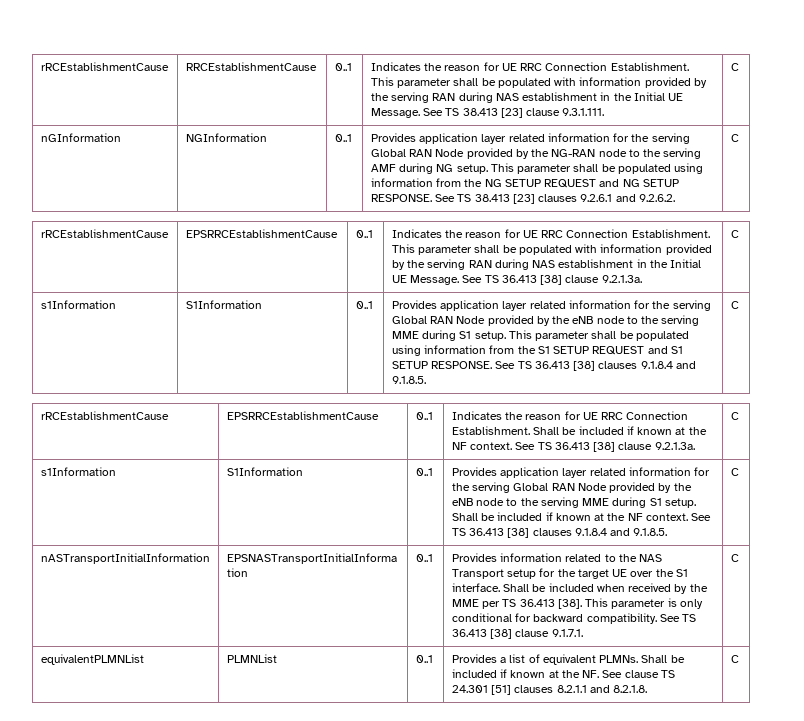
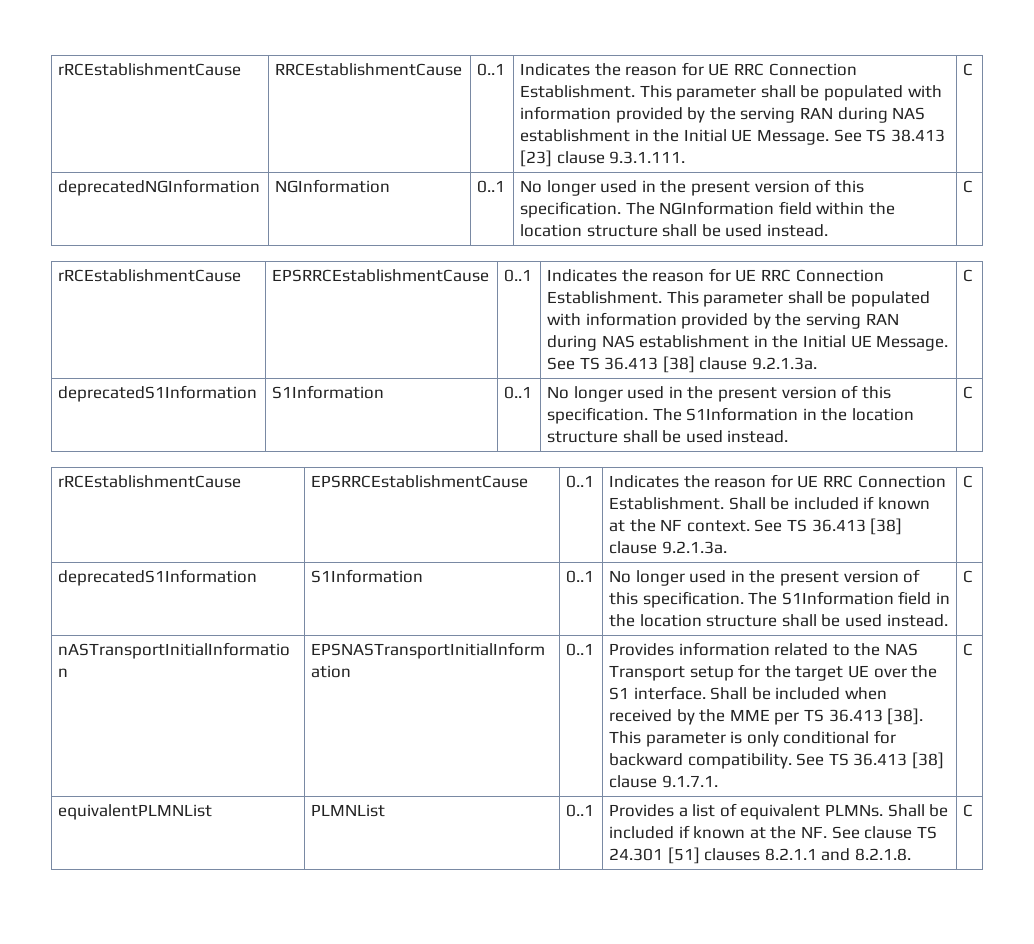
- nGInformation
+ deprecatedNGInformation
- Provides application layer related information for the serving Global RAN Node provided by the NG-RAN node to the serving AMF during NG setup. This parameter shall be populated using information from the NG SETUP REQUEST and NG SETUP RESPONSE. See TS 38.413 [23] clauses 9.2.6.1 and 9.2.6.2.
+ No longer used in the present version of this specification. The NGInformation field within the location structure shall be used instead.
- s1Information | S1Information | 0..1 | Provides application layer related information for the serving Global RAN Node provided by the eNB node to the serving MME during S1 setup. This parameter shall be populated using information from the S1 SETUP REQUEST and S1 SETUP RESPONSE. See TS 36.413 [38] clauses 9.1.8.4 and 9.1.8.5.
+ deprecatedS1Information | S1Information | 0..1 | No longer used in the present version of this specification. The S1Information in the location structure shall be used instead.
- s1Information | S1Information | 0..1 | Provides application layer related information for the serving Global RAN Node provided by the eNB node to the serving MME during S1 setup. Shall be included if known at the NF context. See TS 36.413 [38] clauses 9.1.8.4 and 9.1.8.5.
+ deprecatedS1Information | S1Information | 0..1 | No longer used in the present version of this specification. The S1Information field in the location structure shall be used instead.

